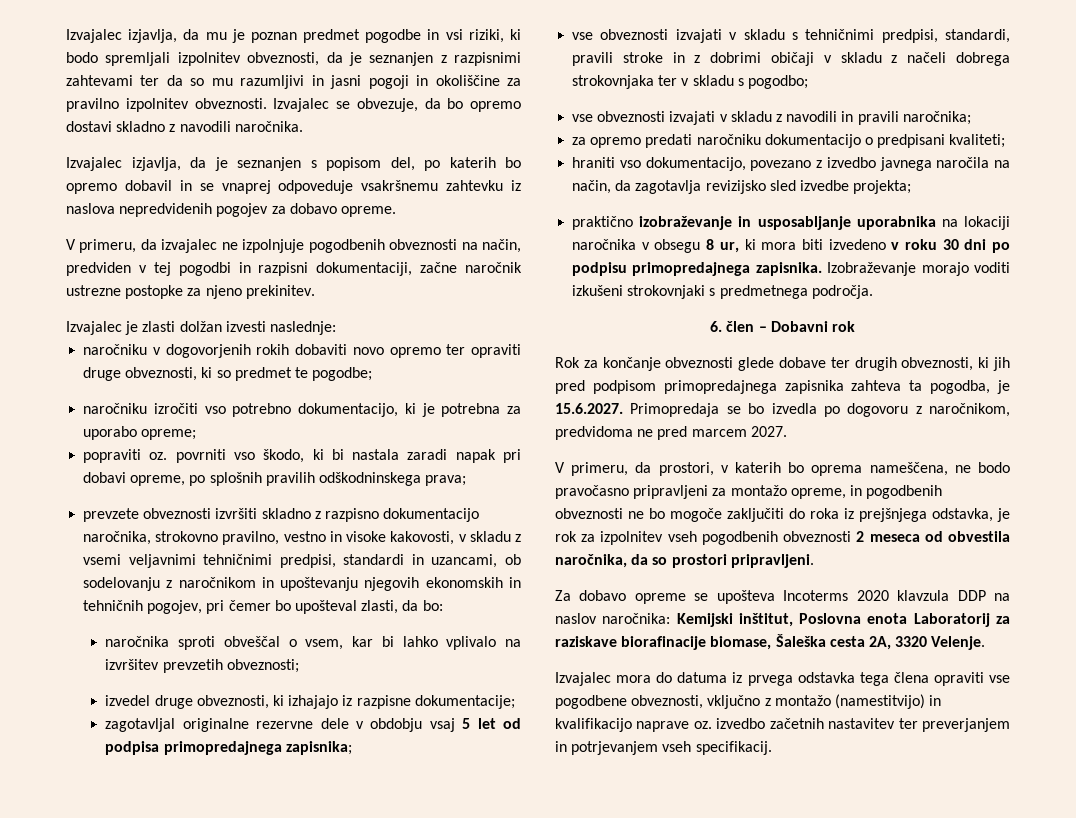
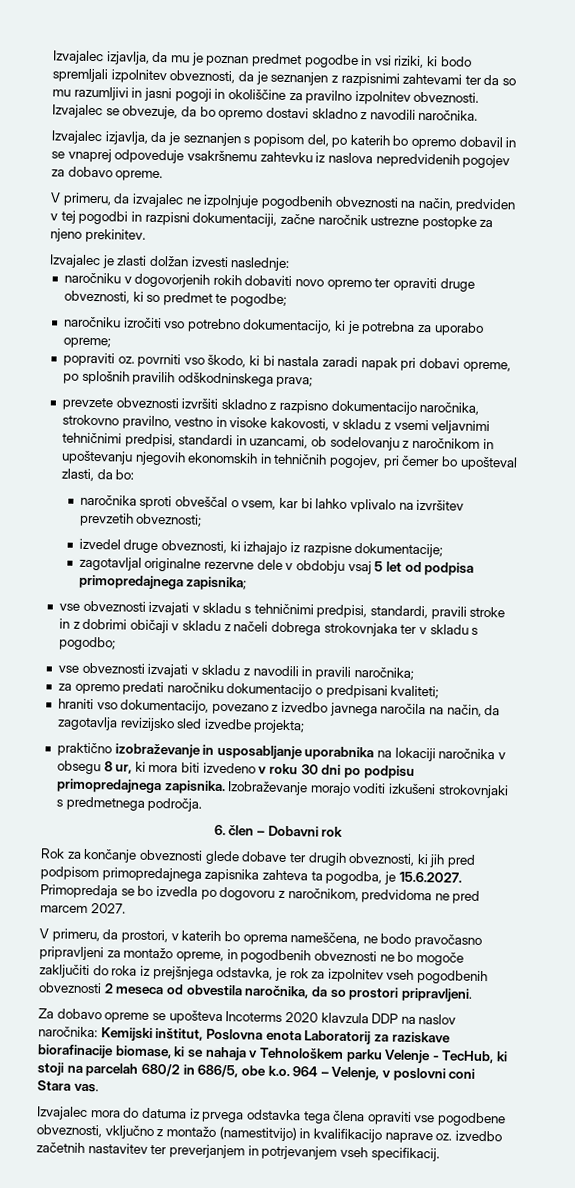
- Za dobavo opreme se upošteva Incoterms 2020 klavzula DDP na naslov naročnika: Kemijski inštitut, Poslovna enota Laboratorij za raziskave biorafinacije biomase, Šaleška cesta 2A, 3320 Velenje.
+ Za dobavo opreme se upošteva Incoterms 2020 klavzula DDP na naslov naročnika: Kemijski inštitut, Poslovna enota Laboratorij za raziskave biorafinacije biomase, ki se nahaja v Tehnološkem parku Velenje - TecHub, ki stoji na parcelah 680/2 in 686/5, obe k.o. 964 – Velenje, v poslovni coni Stara vas.

